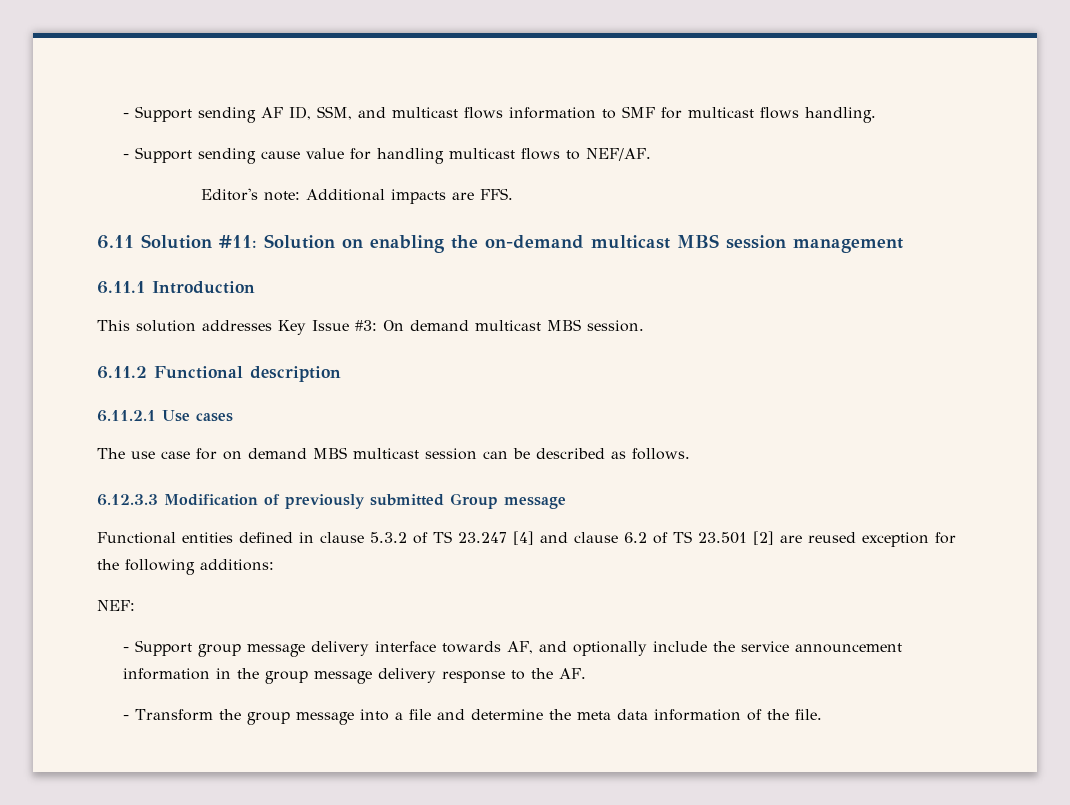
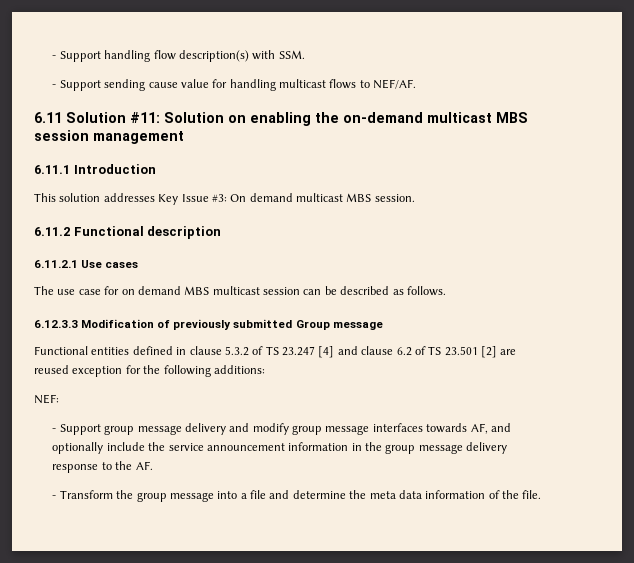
- - Support sending AF ID, SSM, and multicast flows information to SMF for multicast flows handling.
+ - Support handling flow description(s) with SSM.
- Editor's note: Additional impacts are FFS.
- - Support group message delivery interface towards AF, and optionally include the service announcement information in the group message delivery response to the AF.
+ - Support group message delivery and modify group message interfaces towards AF, and optionally include the service announcement information in the group message delivery response to the AF.

